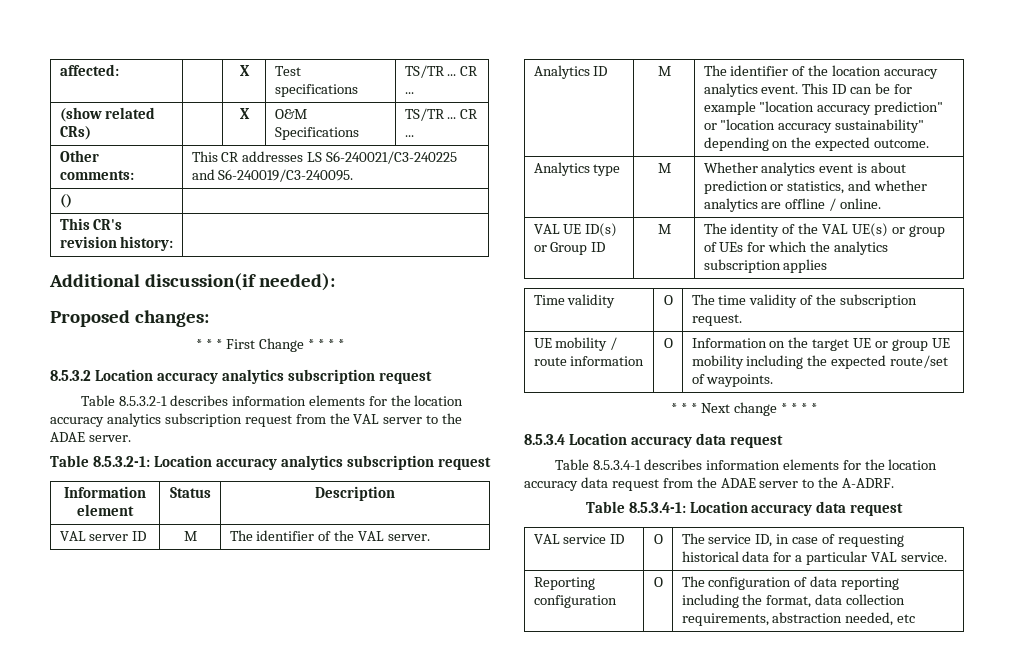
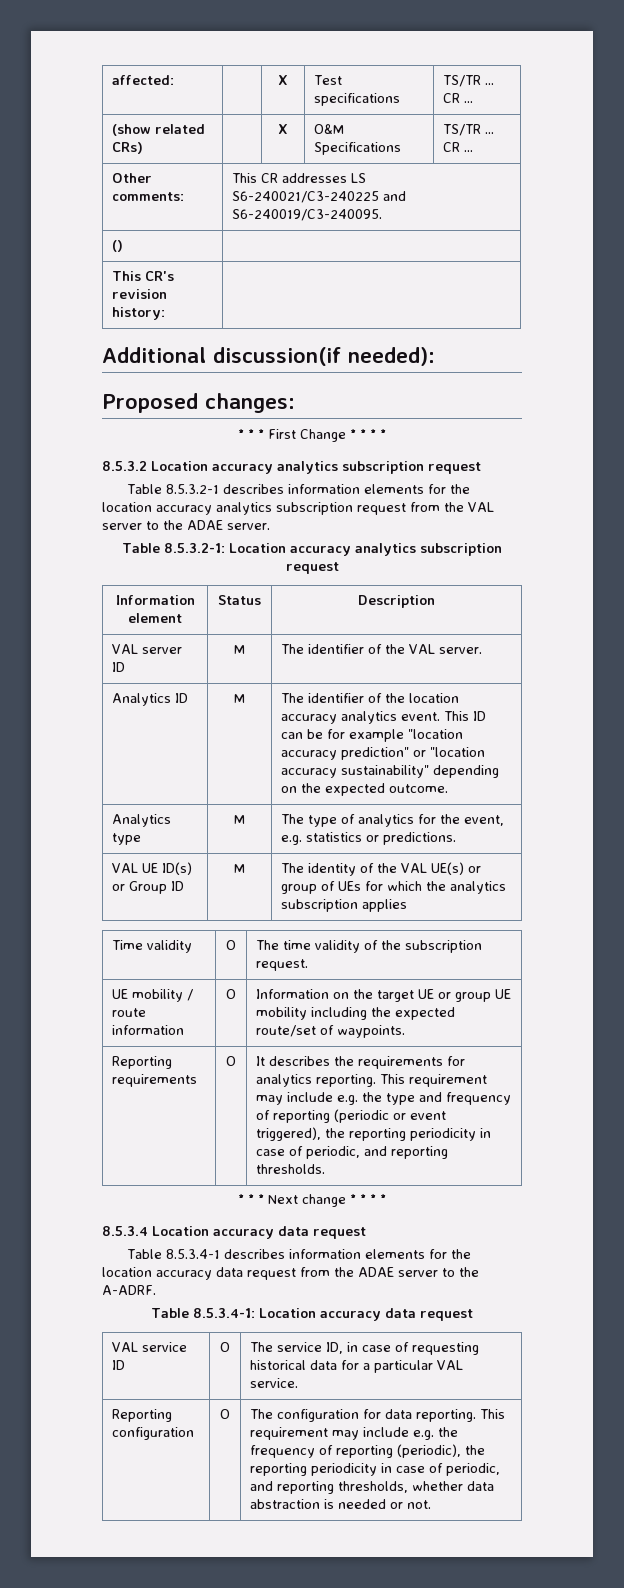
- Analytics type | M | Whether analytics event is about prediction or statistics, and whether analytics are offline / online.
+ Analytics type | M | The type of analytics for the event, e.g. statistics or predictions.
+ Reporting requirements | O | It describes the requirements for analytics reporting. This requirement may include e.g. the type and frequency of reporting (periodic or event triggered), the reporting periodicity in case of periodic, and reporting thresholds.
- Reporting configuration | O | The configuration of data reporting including the format, data collection requirements, abstraction needed, etc
+ Reporting configuration | O | The configuration for data reporting. This requirement may include e.g. the frequency of reporting (periodic), the reporting periodicity in case of periodic, and reporting thresholds, whether data abstraction is needed or not.

